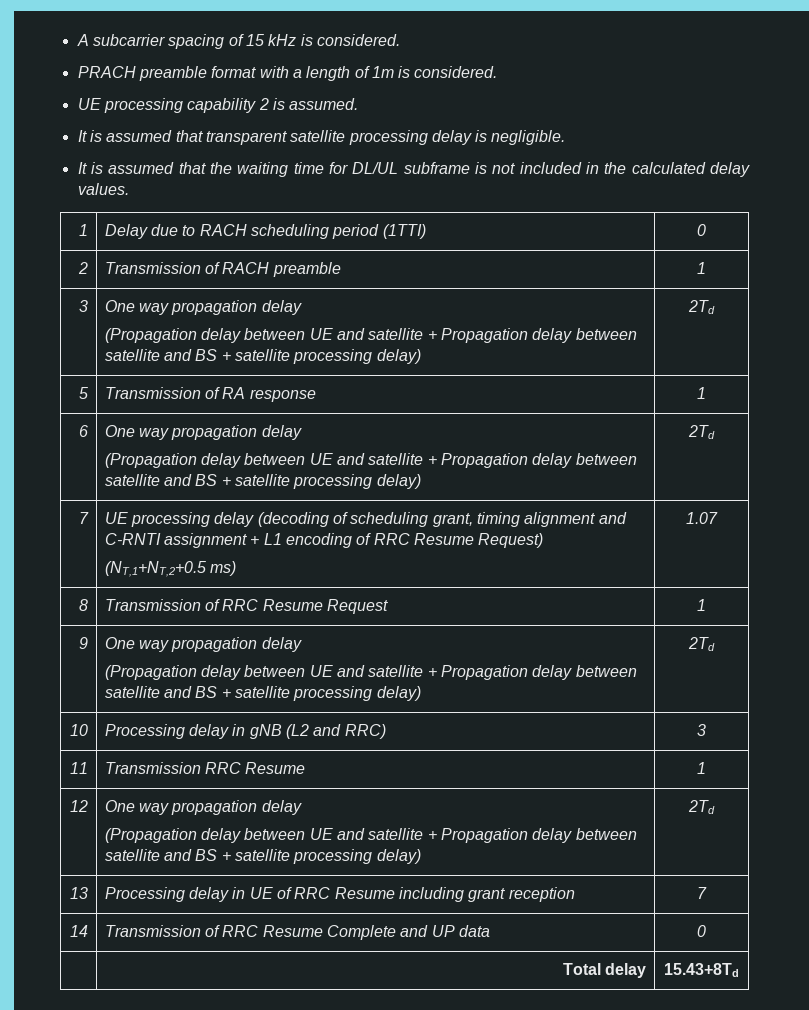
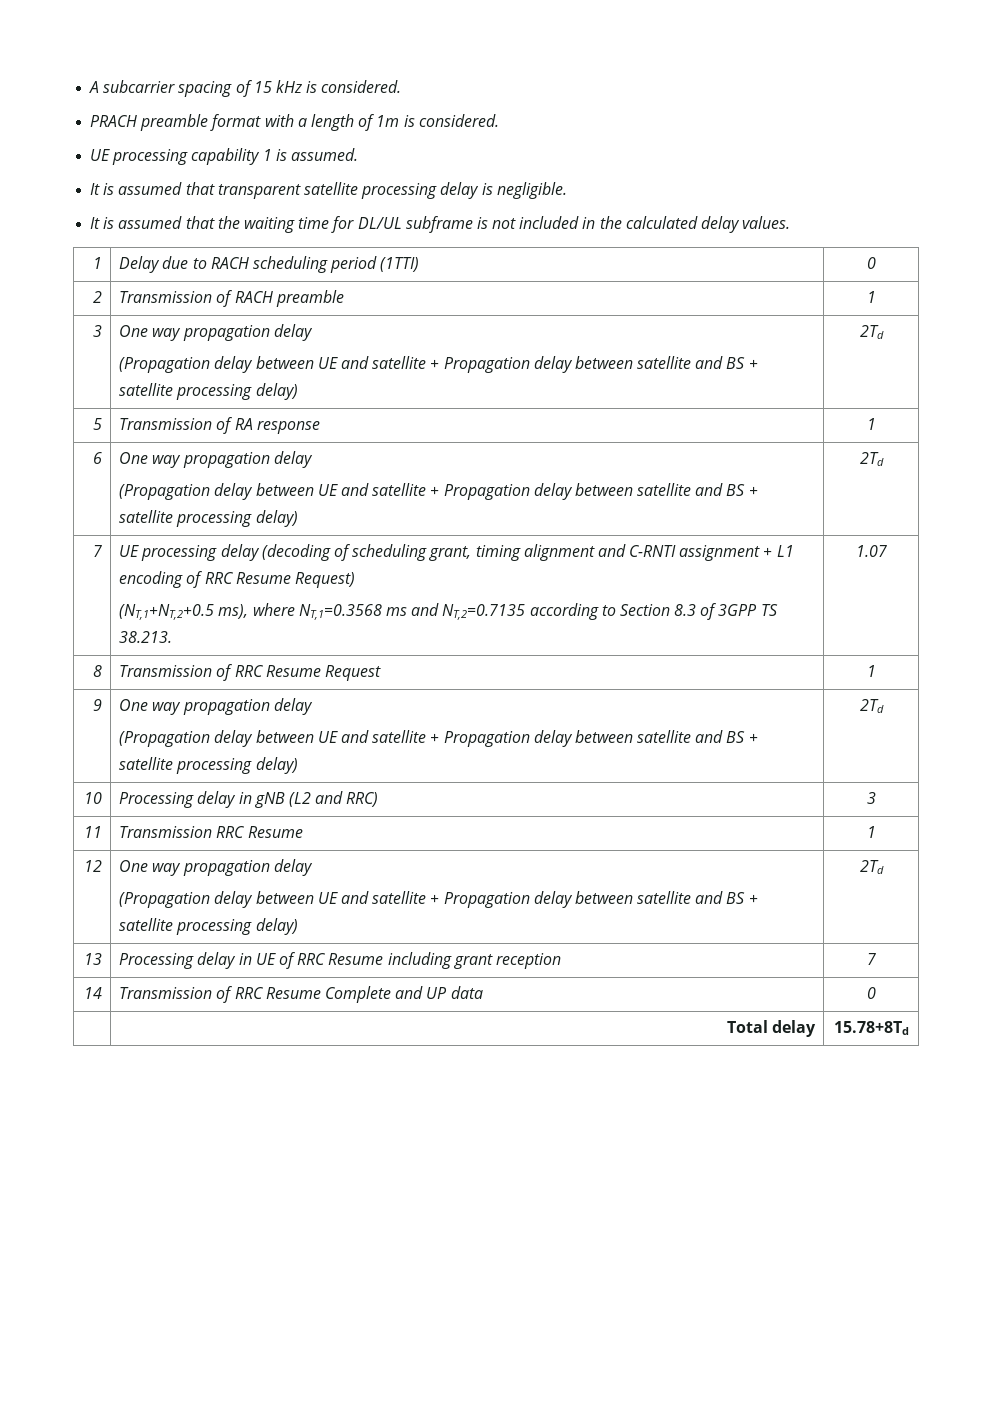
- UE processing capability 2 is assumed.
+ UE processing capability 1 is assumed.
  7 | UE processing delay (decoding of scheduling grant, timing alignment and C-RNTI assignment + L1 encoding of RRC Resume Request)
- (NT,1+NT,2+0.5 ms) | 1.07
+ (NT,1+NT,2+0.5 ms), where NT,1=0.3568 ms and NT,2=0.7135 according to Section 8.3 of 3GPP TS 38.213. | 1.07
- | Total delay | 15.43+8Td
+ | Total delay | 15.78+8Td

